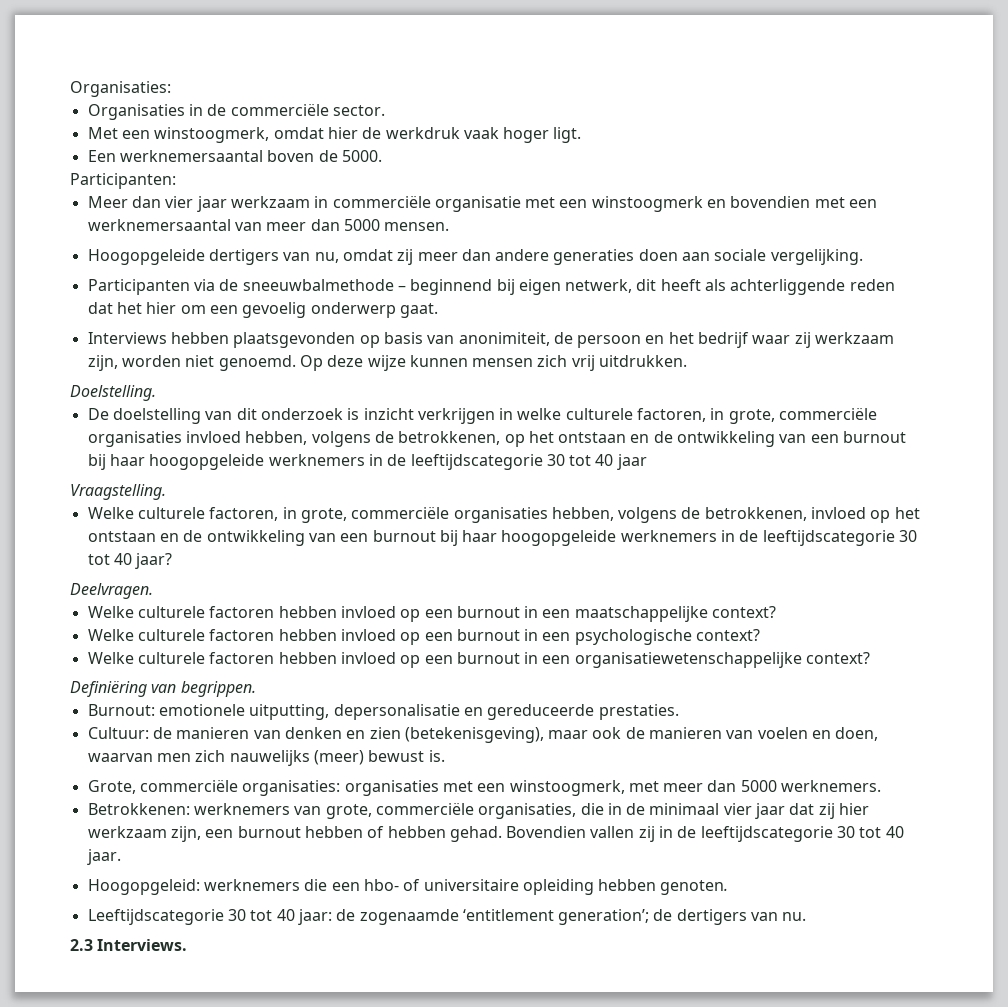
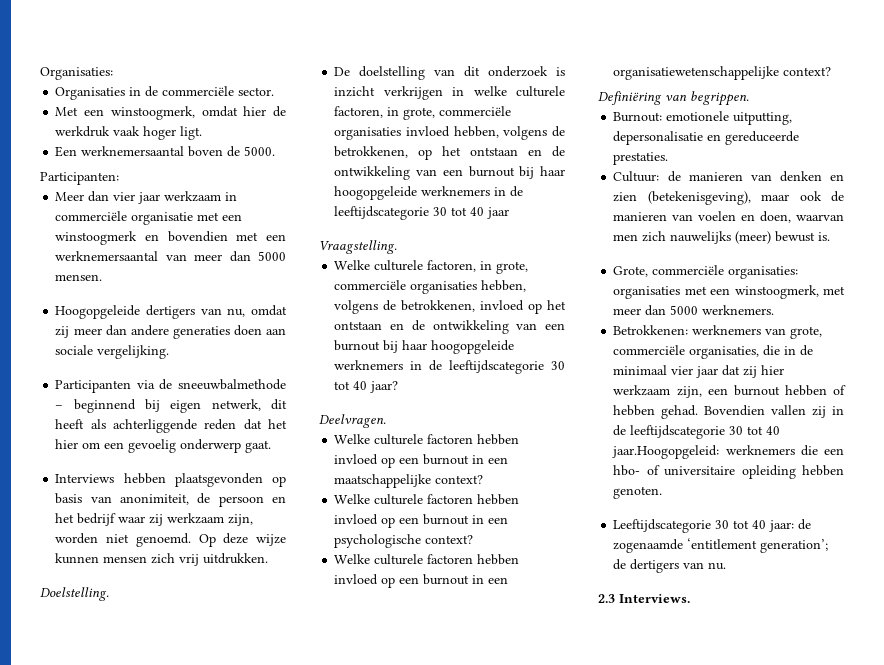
- Bovendien vallen zij in de leeftijdscategorie 30 tot 40 jaar.
- Hoogopgeleid: werknemers die een hbo- of universitaire opleiding hebben genoten.
+ Bovendien vallen zij in de leeftijdscategorie 30 tot 40 jaar.Hoogopgeleid: werknemers die een hbo- of universitaire opleiding hebben genoten.

